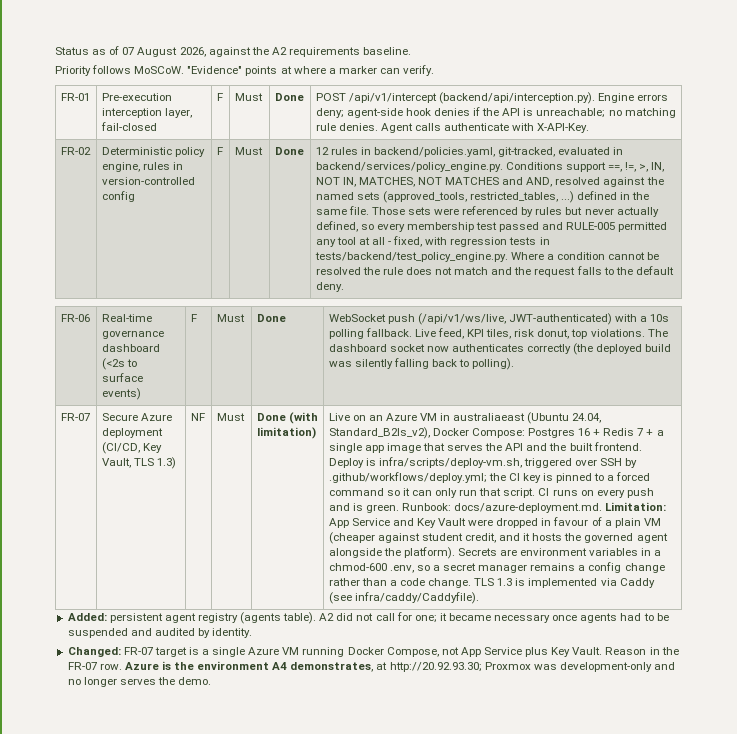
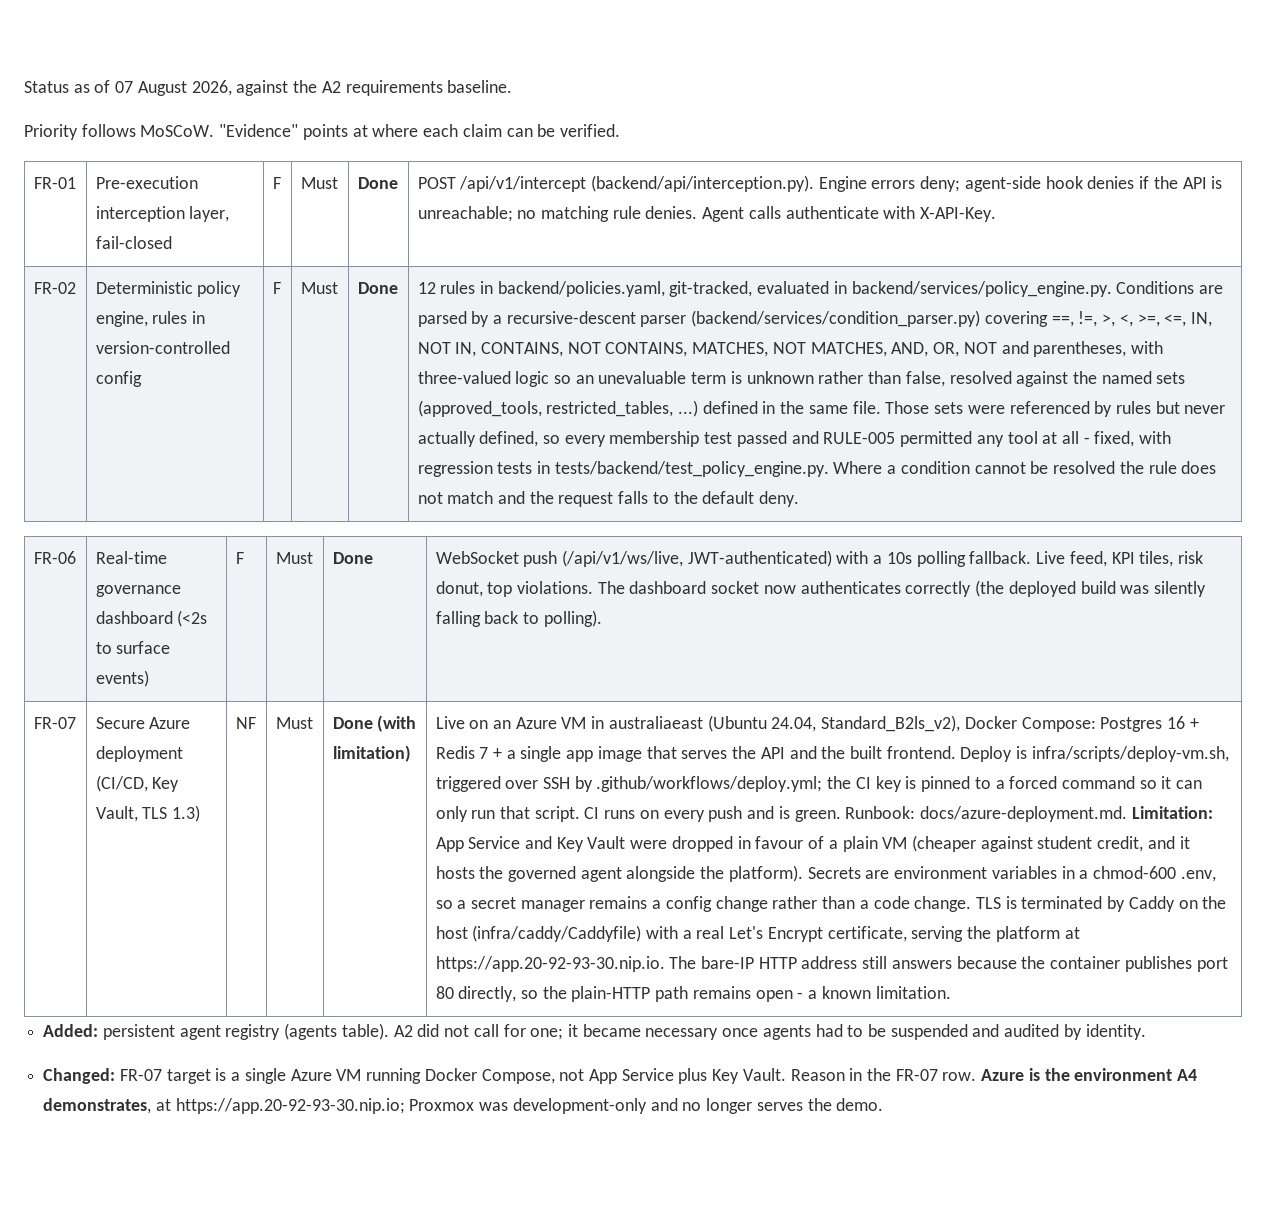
- "Evidence" points at where a marker can verify.
+ "Evidence" points at where each claim can be verified.
- 12 rules in backend/policies.yaml, git-tracked, evaluated in backend/services/policy_engine.py. Conditions support ==, !=, >, IN, NOT IN, MATCHES, NOT MATCHES and AND, resolved against the named sets (approved_tools, restricted_tables, ...) defined in the same file.
+ 12 rules in backend/policies.yaml, git-tracked, evaluated in backend/services/policy_engine.py. Conditions are parsed by a recursive-descent parser (backend/services/condition_parser.py) covering ==, !=, >, <, >=, <=, IN, NOT IN, CONTAINS, NOT CONTAINS, MATCHES, NOT MATCHES, AND, OR, NOT and parentheses, with three-valued logic so an unevaluable term is unknown rather than false, resolved against the named sets (approved_tools, restricted_tables, ...) defined in the same file.
- TLS 1.3 is implemented via Caddy (see infra/caddy/Caddyfile).
+ TLS is terminated by Caddy on the host (infra/caddy/Caddyfile) with a real Let's Encrypt certificate, serving the platform at https://app.20-92-93-30.nip.io. The bare-IP HTTP address still answers because the container publishes port 80 directly, so the plain-HTTP path remains open - a known limitation.
- Azure is the environment A4 demonstrates, at http://20.92.93.30; Proxmox was development-only and no longer serves the demo.
+ Azure is the environment A4 demonstrates, at https://app.20-92-93-30.nip.io; Proxmox was development-only and no longer serves the demo.

